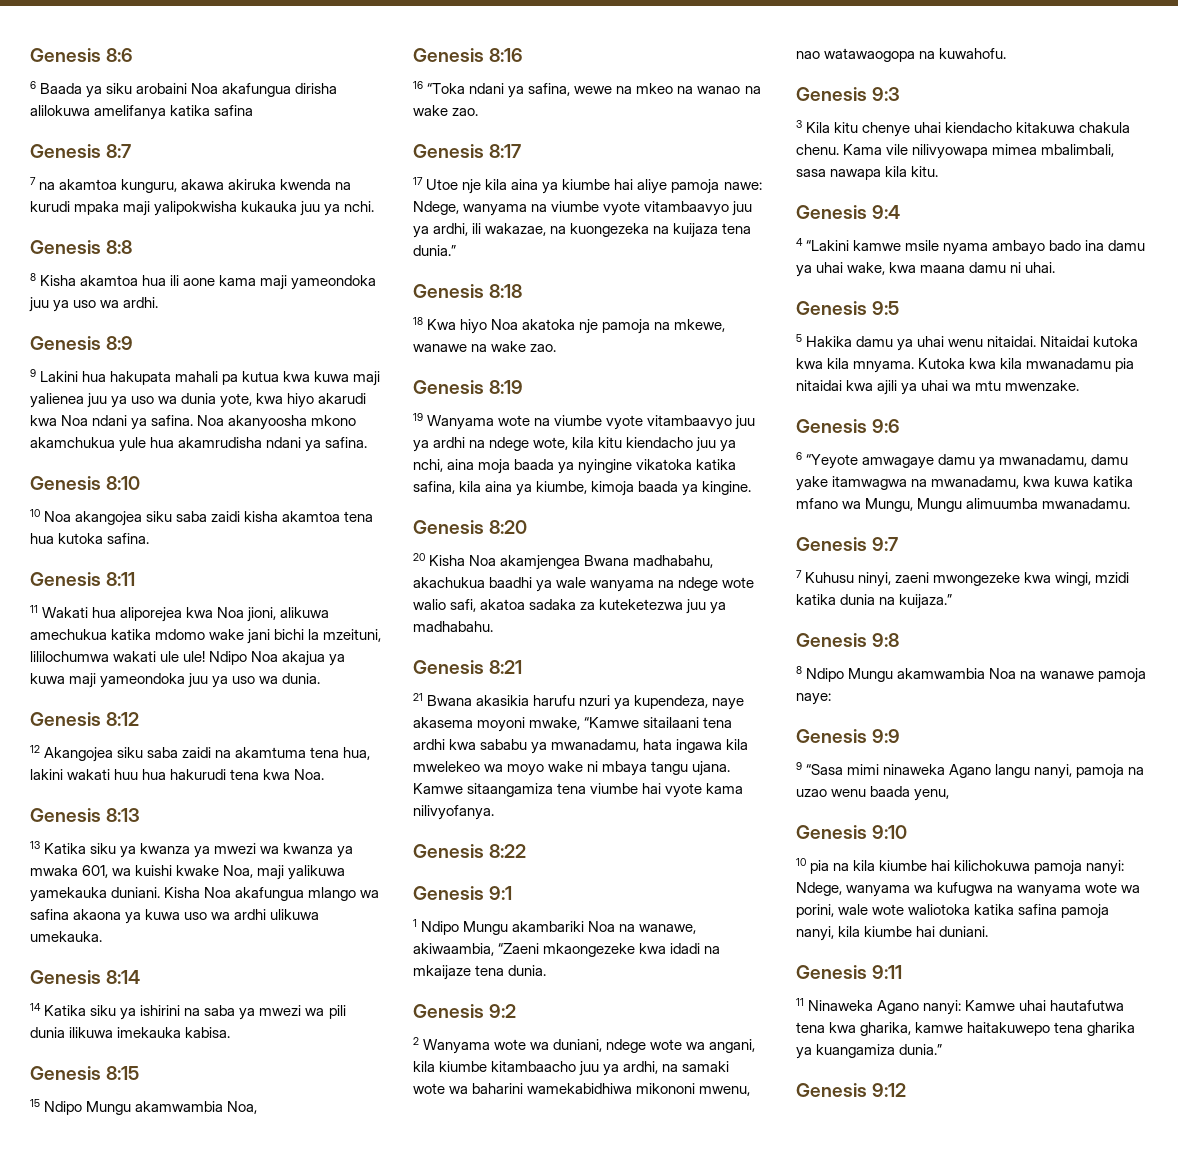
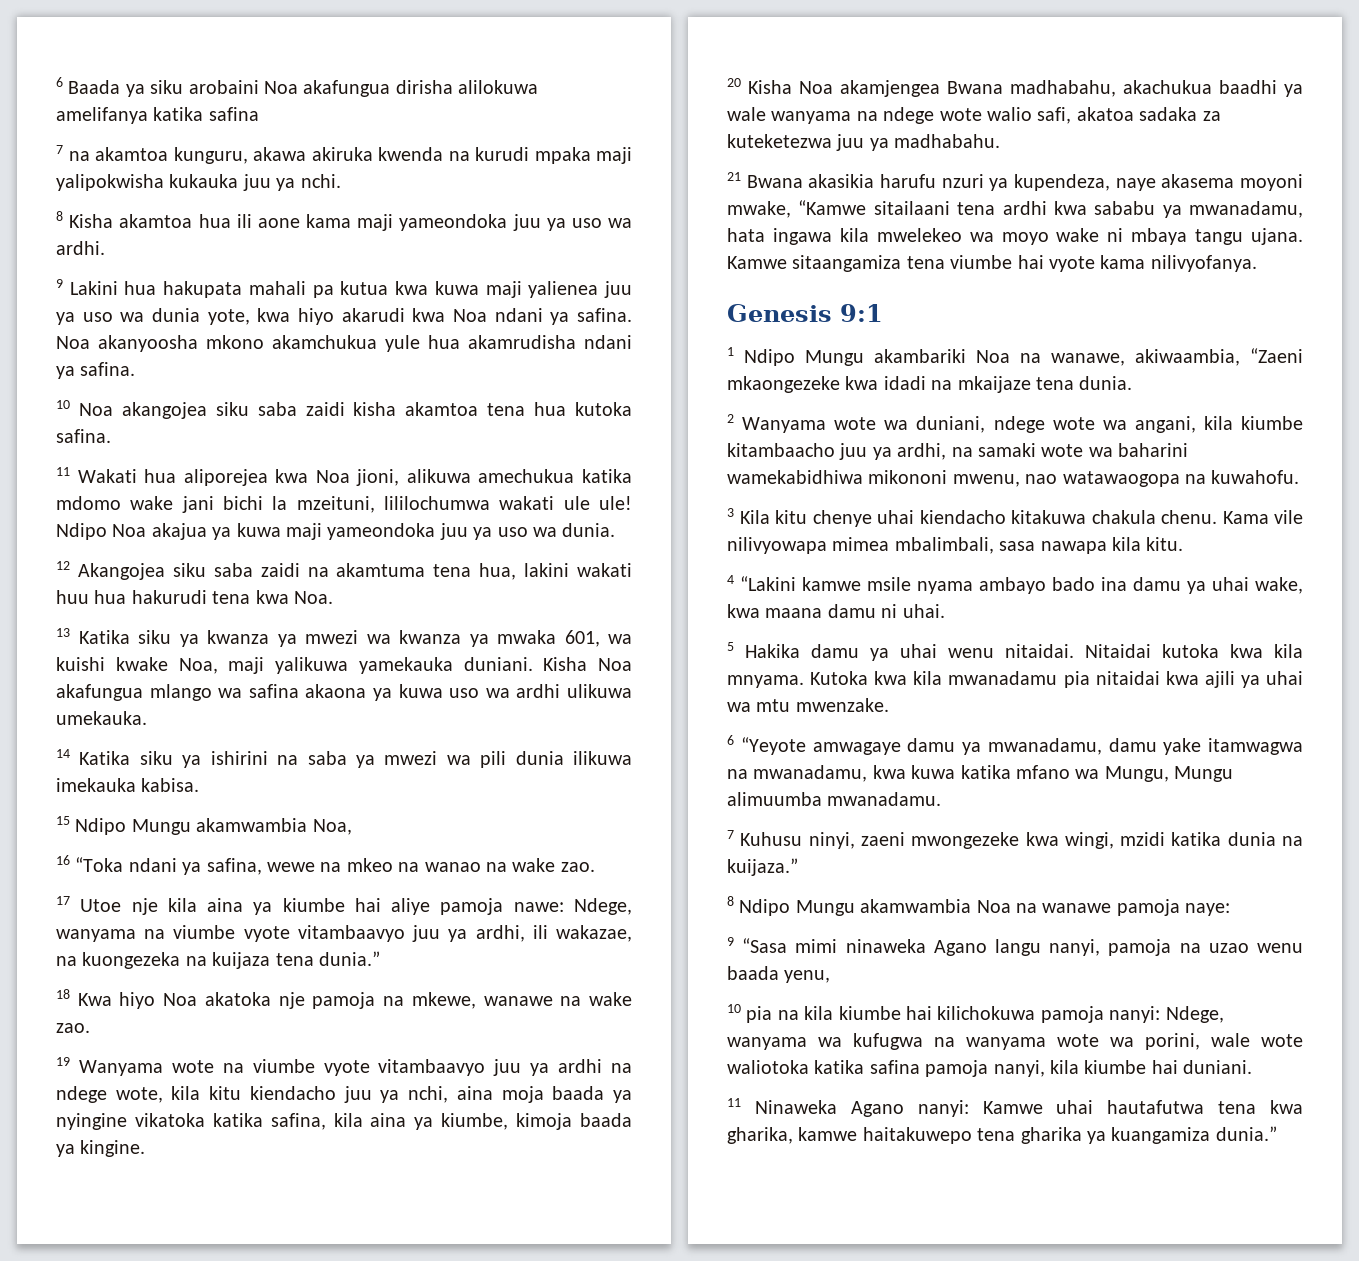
- Genesis 8:6
- Genesis 8:7
- Genesis 8:8
- Genesis 8:9
- Genesis 8:10
- Genesis 8:11
- Genesis 8:12
- Genesis 8:13
- Genesis 8:14
- Genesis 8:15
- Genesis 8:16
- Genesis 8:17
- Genesis 8:18
- Genesis 8:19
- Genesis 8:20
- Genesis 8:21
- Genesis 8:22
- Genesis 9:2
- Genesis 9:3
- Genesis 9:4
- Genesis 9:5
- Genesis 9:6
- Genesis 9:7
- Genesis 9:8
- Genesis 9:9
- Genesis 9:10
- Genesis 9:11
- Genesis 9:12

